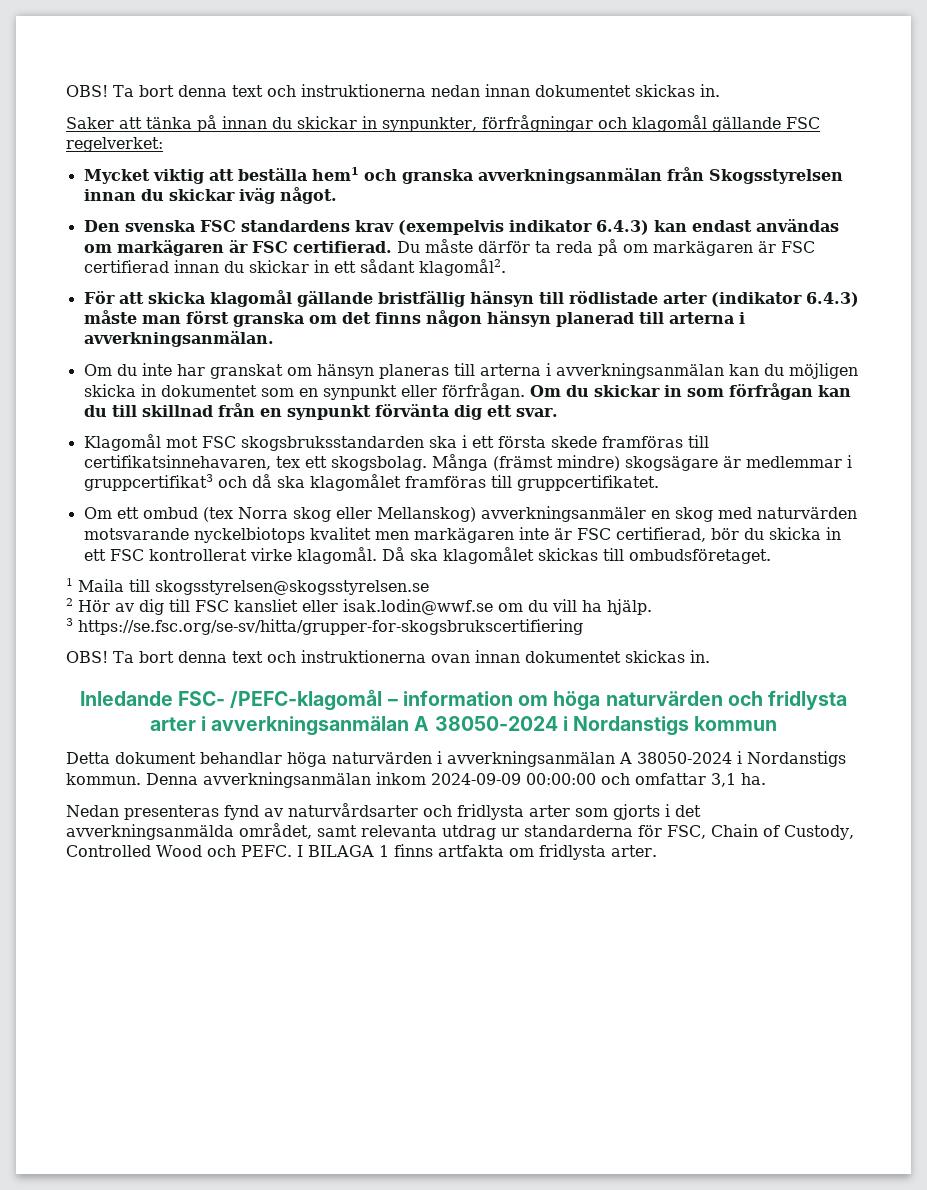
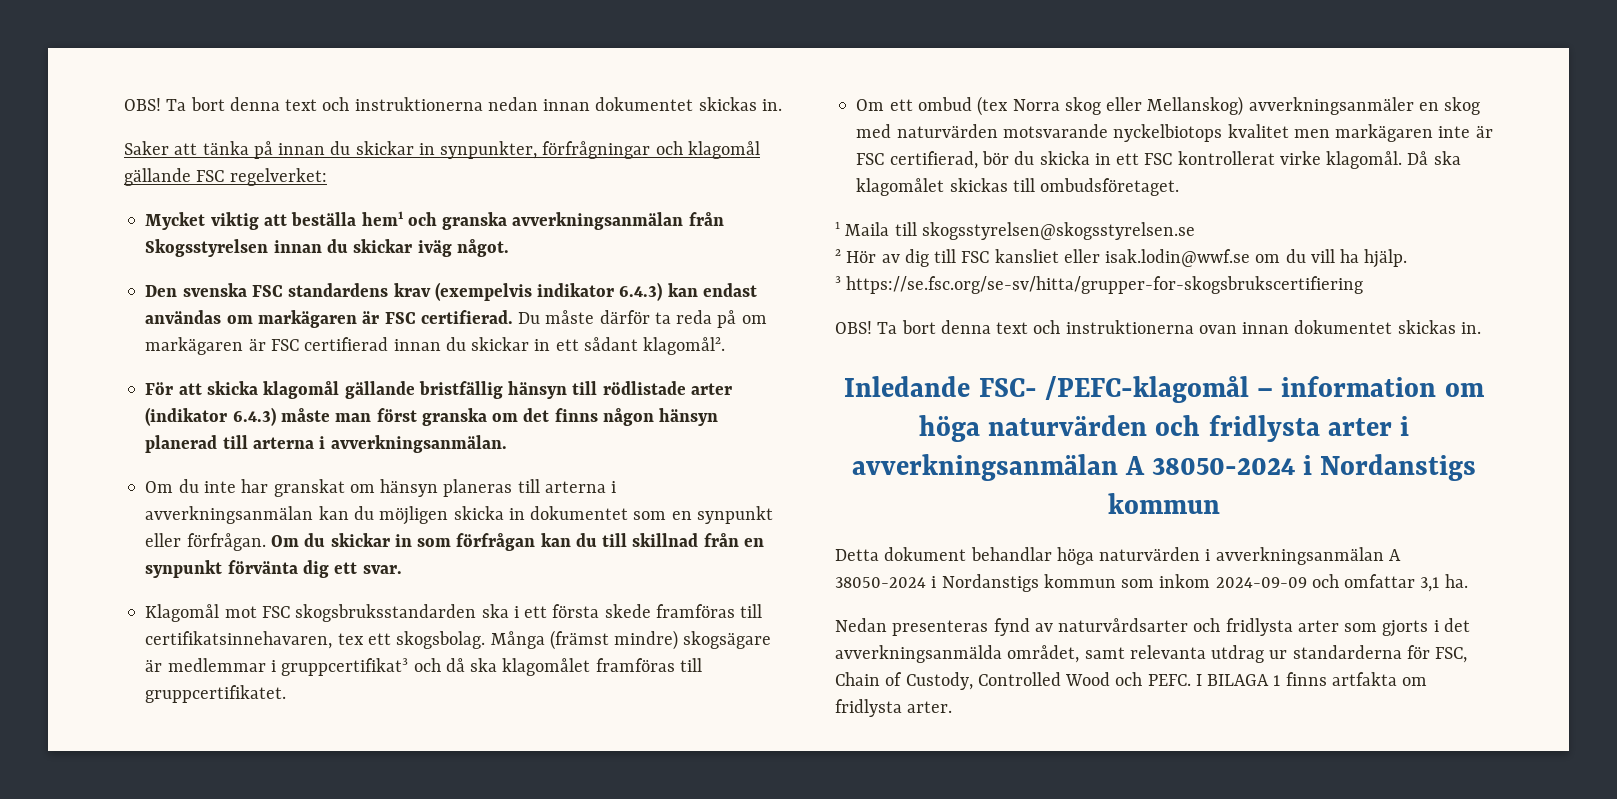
- Detta dokument behandlar höga naturvärden i avverkningsanmälan A 38050-2024 i Nordanstigs kommun. Denna avverkningsanmälan inkom 2024-09-09 00:00:00 och omfattar 3,1 ha.
+ Detta dokument behandlar höga naturvärden i avverkningsanmälan A 38050-2024 i Nordanstigs kommun som inkom 2024-09-09 och omfattar 3,1 ha.

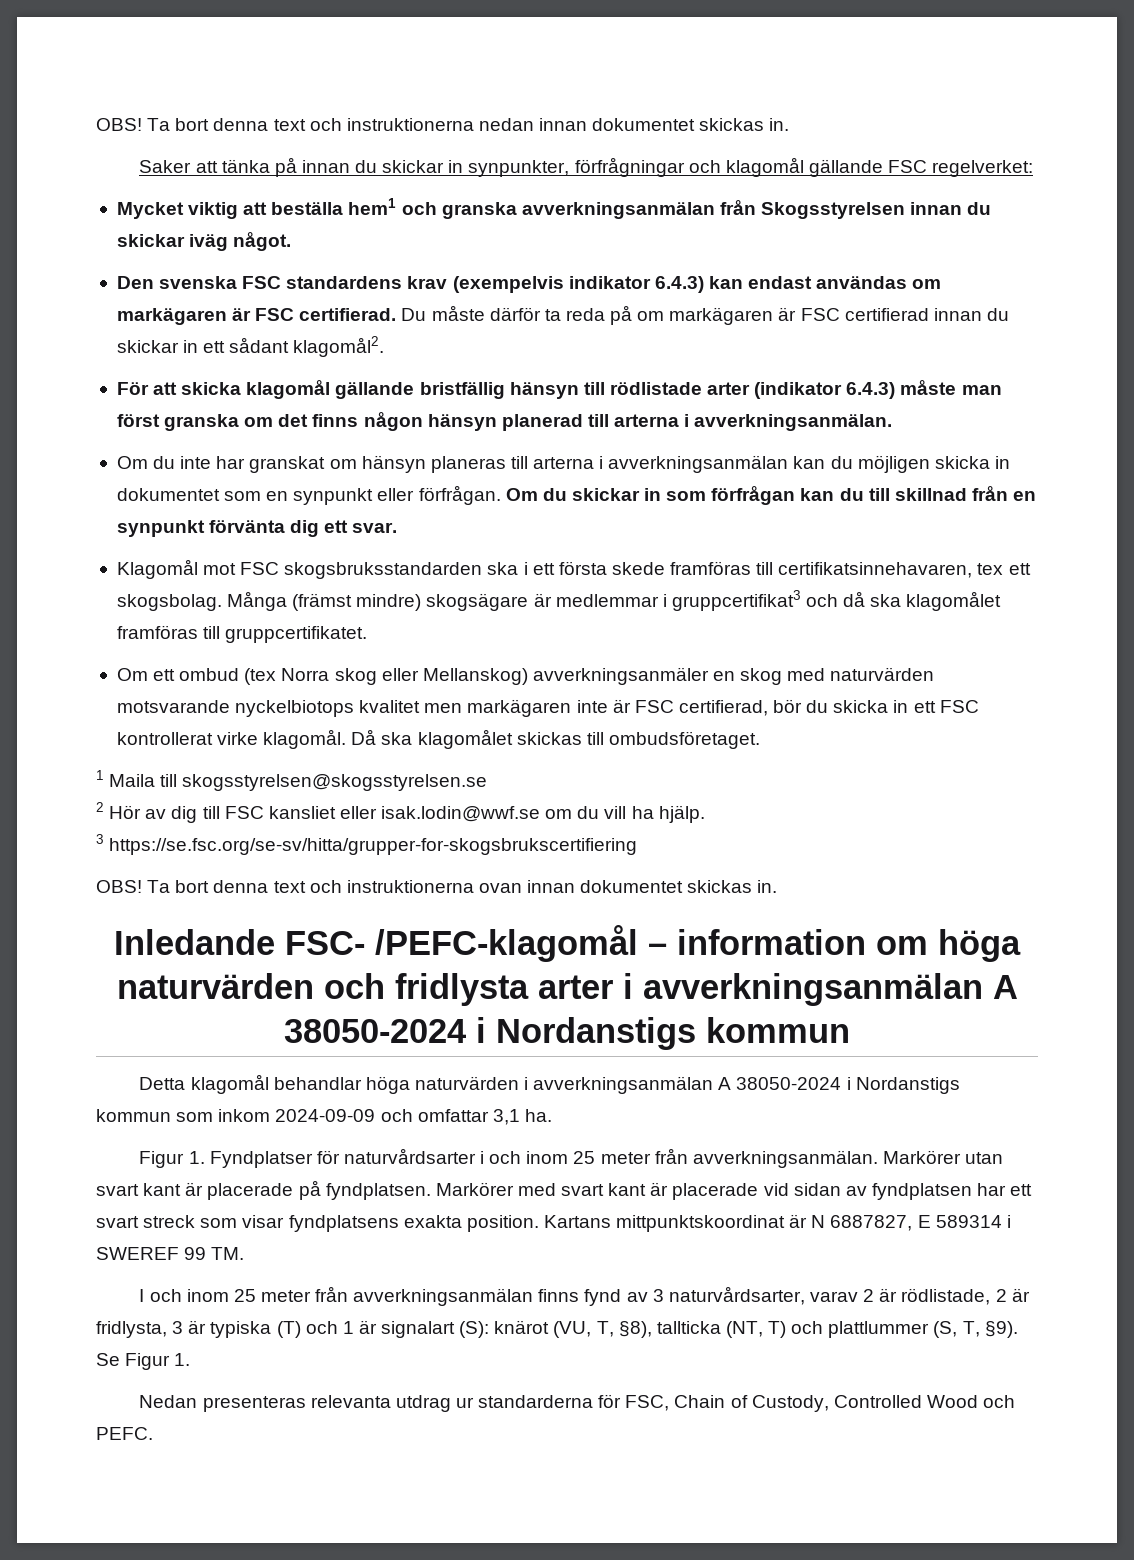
- Detta dokument behandlar höga naturvärden i avverkningsanmälan A 38050-2024 i Nordanstigs kommun som inkom 2024-09-09 och omfattar 3,1 ha.
+ Detta klagomål behandlar höga naturvärden i avverkningsanmälan A 38050-2024 i Nordanstigs kommun som inkom 2024-09-09 och omfattar 3,1 ha.
- Nedan presenteras fynd av naturvårdsarter och fridlysta arter som gjorts i det avverkningsanmälda området, samt relevanta utdrag ur standarderna för FSC, Chain of Custody, Controlled Wood och PEFC. I BILAGA 1 finns artfakta om fridlysta arter.
+ Figur 1. Fyndplatser för naturvårdsarter i och inom 25 meter från avverkningsanmälan. Markörer utan svart kant är placerade på fyndplatsen. Markörer med svart kant är placerade vid sidan av fyndplatsen har ett svart streck som visar fyndplatsens exakta position. Kartans mittpunktskoordinat är N 6887827, E 589314 i SWEREF 99 TM.
+ I och inom 25 meter från avverkningsanmälan finns fynd av 3 naturvårdsarter, varav 2 är rödlistade, 2 är fridlysta, 3 är typiska (T) och 1 är signalart (S): knärot (VU, T, §8), tallticka (NT, T) och plattlummer (S, T, §9). Se Figur 1.
+ Nedan presenteras relevanta utdrag ur standarderna för FSC, Chain of Custody, Controlled Wood och PEFC.

